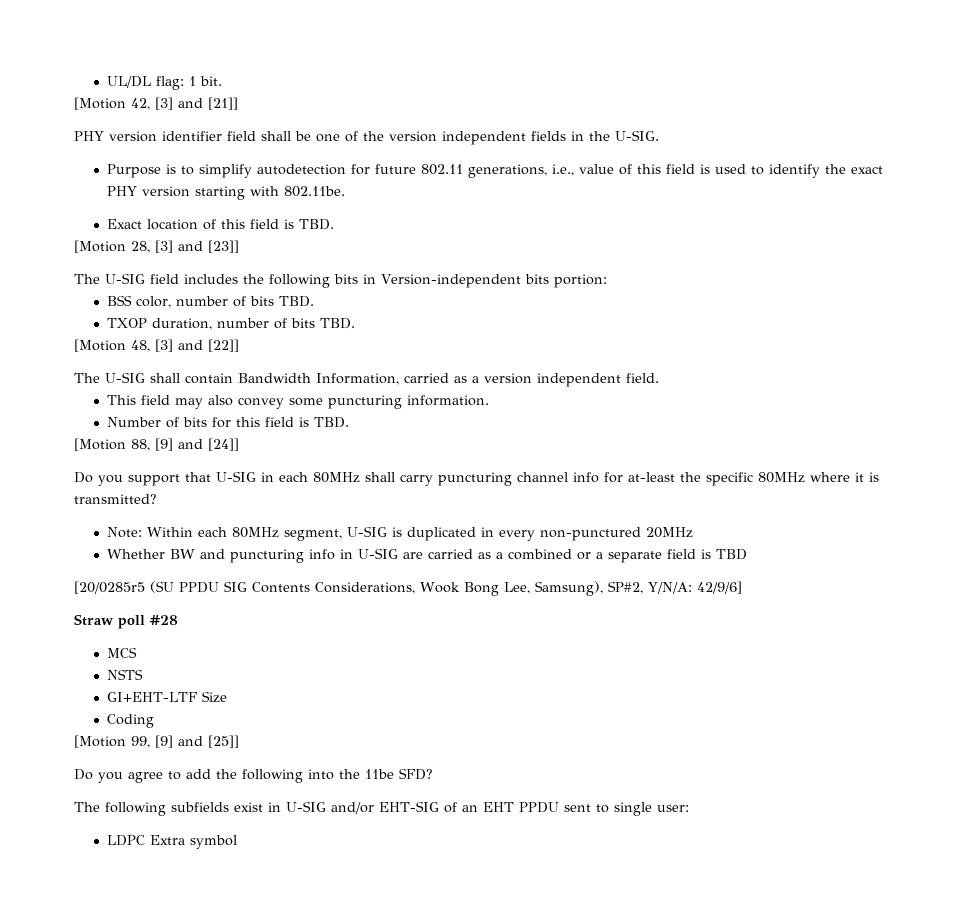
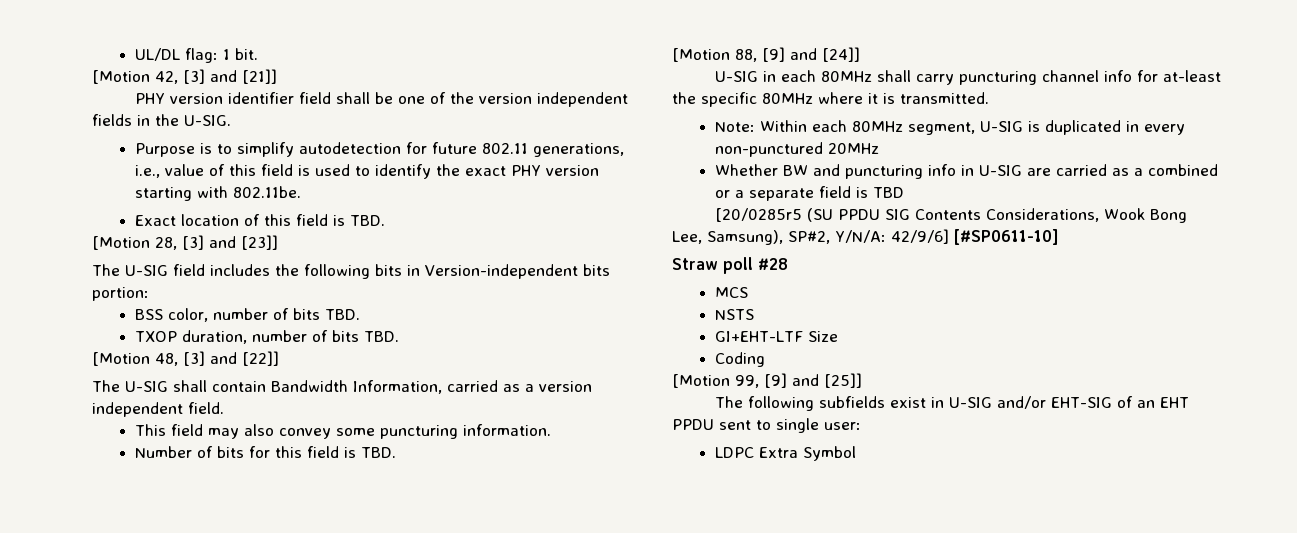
- Do you support that U-SIG in each 80MHz shall carry puncturing channel info for at-least the specific 80MHz where it is transmitted?
+ U-SIG in each 80MHz shall carry puncturing channel info for at-least the specific 80MHz where it is transmitted.
- [20/0285r5 (SU PPDU SIG Contents Considerations, Wook Bong Lee, Samsung), SP#2, Y/N/A: 42/9/6]
+ [20/0285r5 (SU PPDU SIG Contents Considerations, Wook Bong Lee, Samsung), SP#2, Y/N/A: 42/9/6] [#SP0611-10]
- Do you agree to add the following into the 11be SFD?
- LDPC Extra symbol
+ LDPC Extra Symbol

